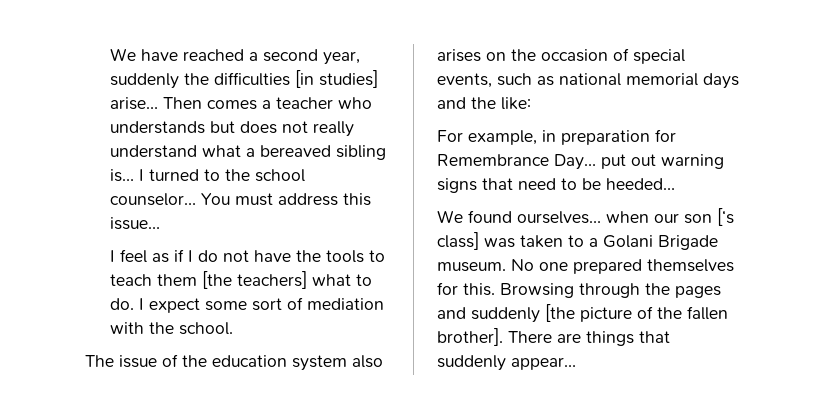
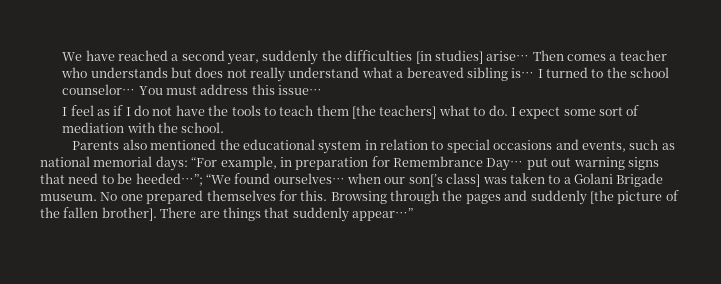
- The issue of the education system also arises on the occasion of special events, such as national memorial days and the like:
- For example, in preparation for Remembrance Day… put out warning signs that need to be heeded…
- We found ourselves… when our son [‘s class] was taken to a Golani Brigade museum.
+ Parents also mentioned the educational system in relation to special occasions and events, such as national memorial days: “For example, in preparation for Remembrance Day… put out warning signs that need to be heeded…”; “We found ourselves… when our son[’s class] was taken to a Golani Brigade museum.
- There are things that suddenly appear…
+ There are things that suddenly appear…”

